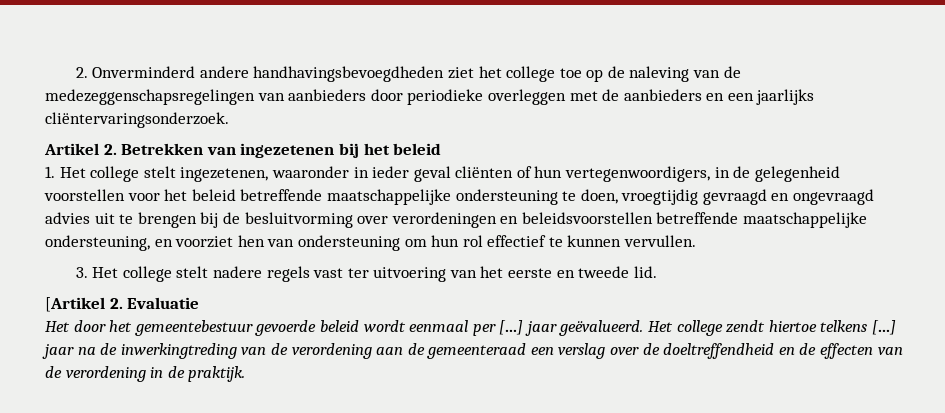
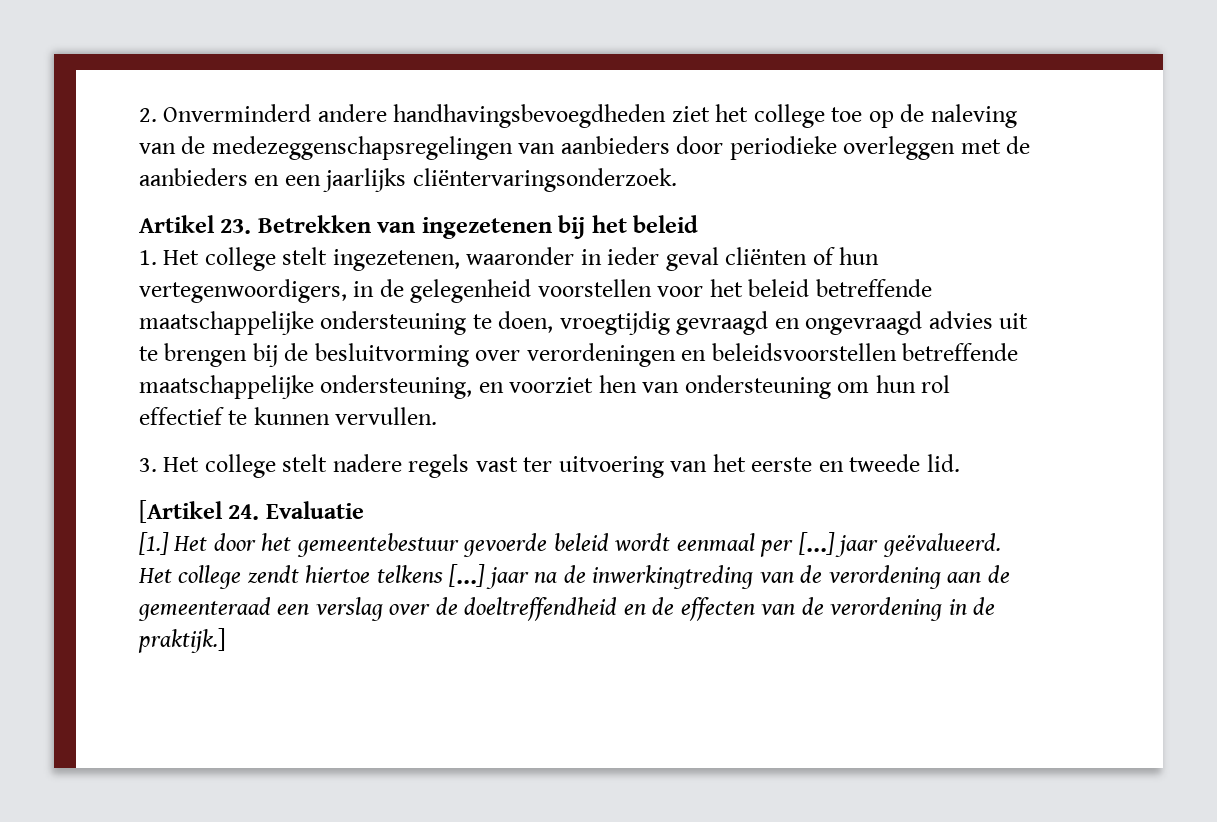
- Artikel 2. Betrekken van ingezetenen bij het beleid
+ Artikel 23. Betrekken van ingezetenen bij het beleid
- [Artikel 2. Evaluatie
+ [Artikel 24. Evaluatie
- Het door het gemeentebestuur gevoerde beleid wordt eenmaal per [...] jaar geëvalueerd.
+ [1.] Het door het gemeentebestuur gevoerde beleid wordt eenmaal per [...] jaar geëvalueerd.
- Het college zendt hiertoe telkens [...] jaar na de inwerkingtreding van de verordening aan de gemeenteraad een verslag over de doeltreffendheid en de effecten van de verordening in de praktijk.
+ Het college zendt hiertoe telkens [...] jaar na de inwerkingtreding van de verordening aan de gemeenteraad een verslag over de doeltreffendheid en de effecten van de verordening in de praktijk.]

